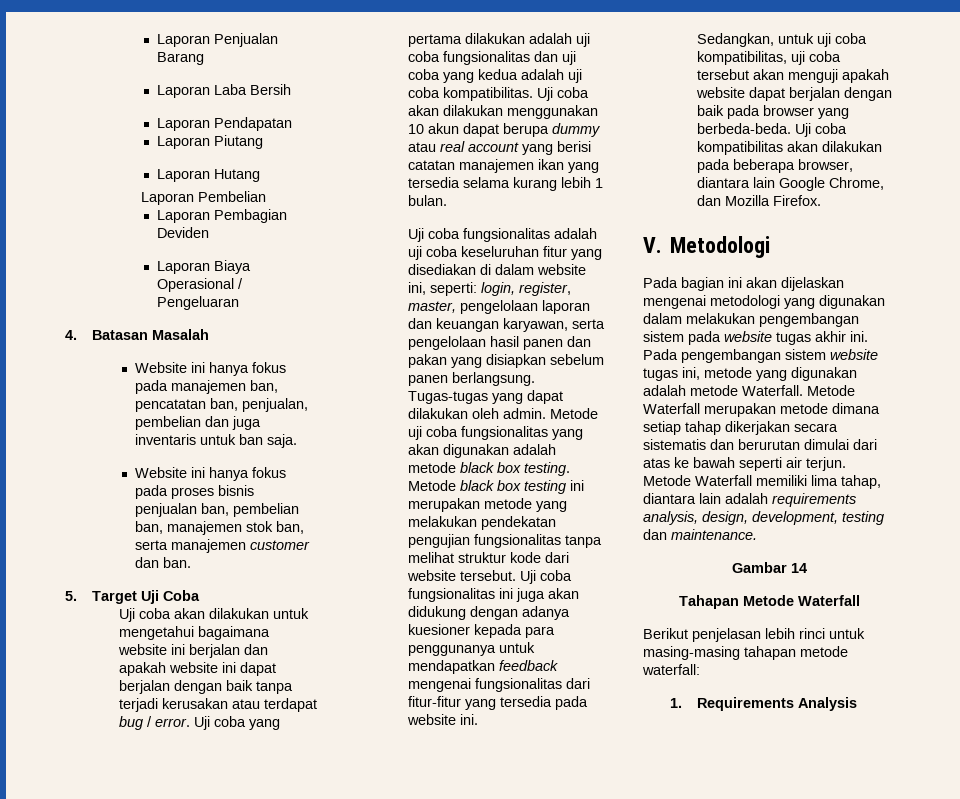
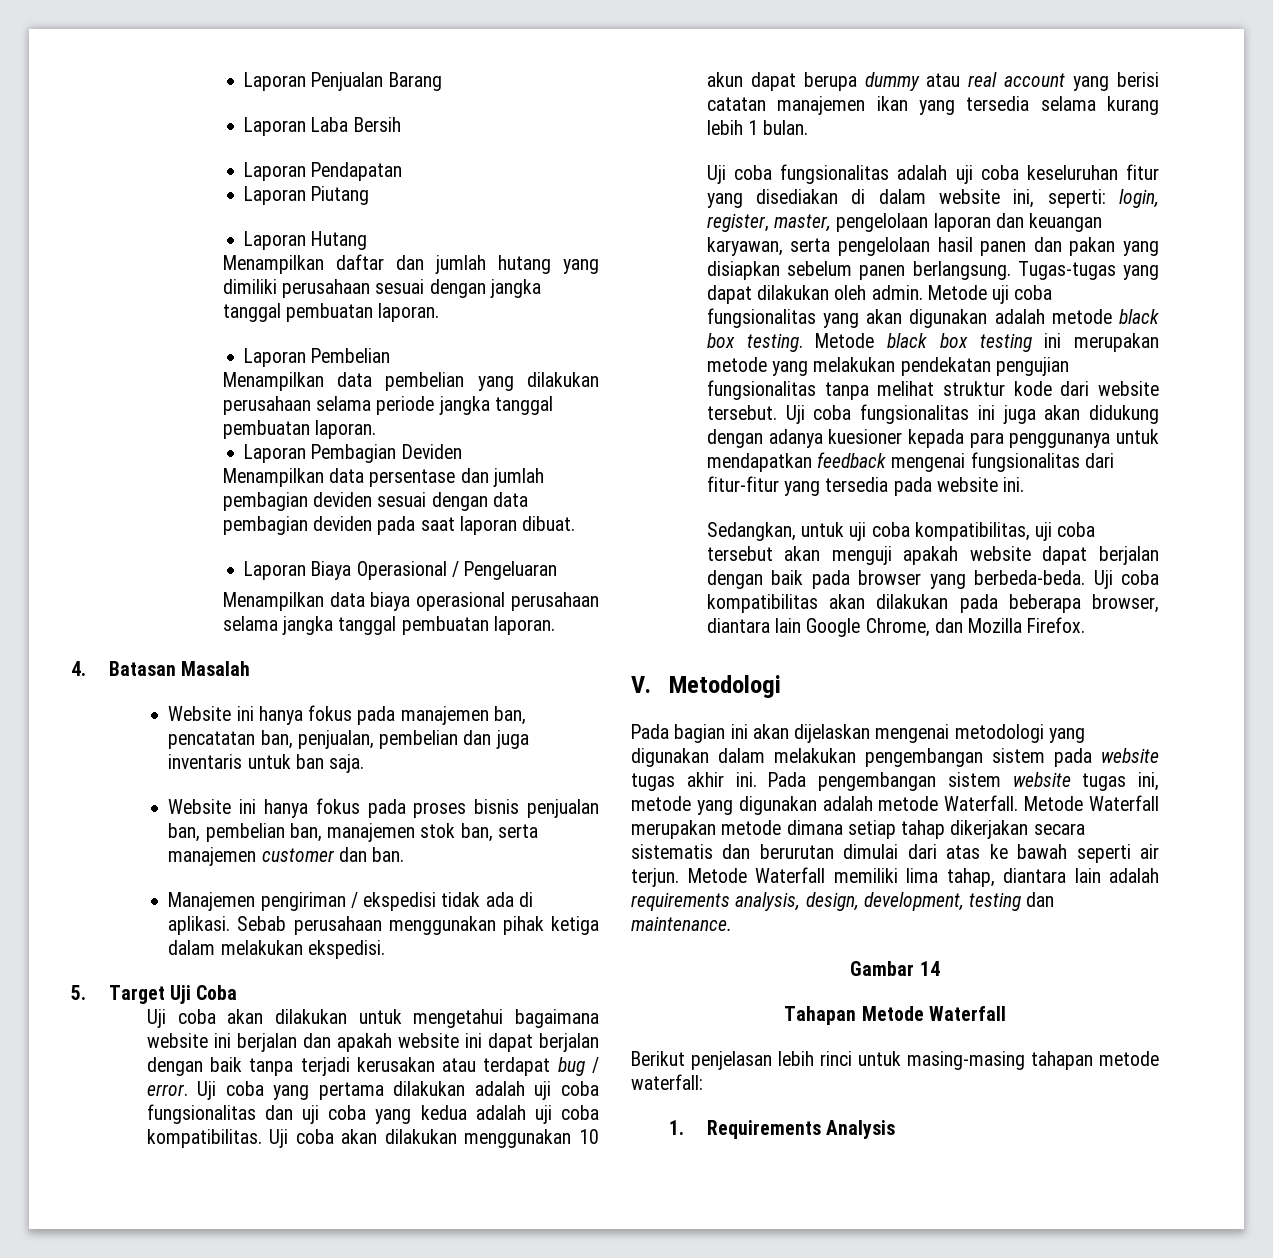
+ Menampilkan daftar dan jumlah hutang yang dimiliki perusahaan sesuai dengan jangka tanggal pembuatan laporan.
  Laporan Pembelian
+ Menampilkan data pembelian yang dilakukan perusahaan selama periode jangka tanggal pembuatan laporan.
  Laporan Pembagian Deviden
+ Menampilkan data persentase dan jumlah pembagian deviden sesuai dengan data pembagian deviden pada saat laporan dibuat.
+ Menampilkan data biaya operasional perusahaan selama jangka tanggal pembuatan laporan.
+ Manajemen pengiriman / ekspedisi tidak ada di aplikasi. Sebab perusahaan menggunakan pihak ketiga dalam melakukan ekspedisi.

